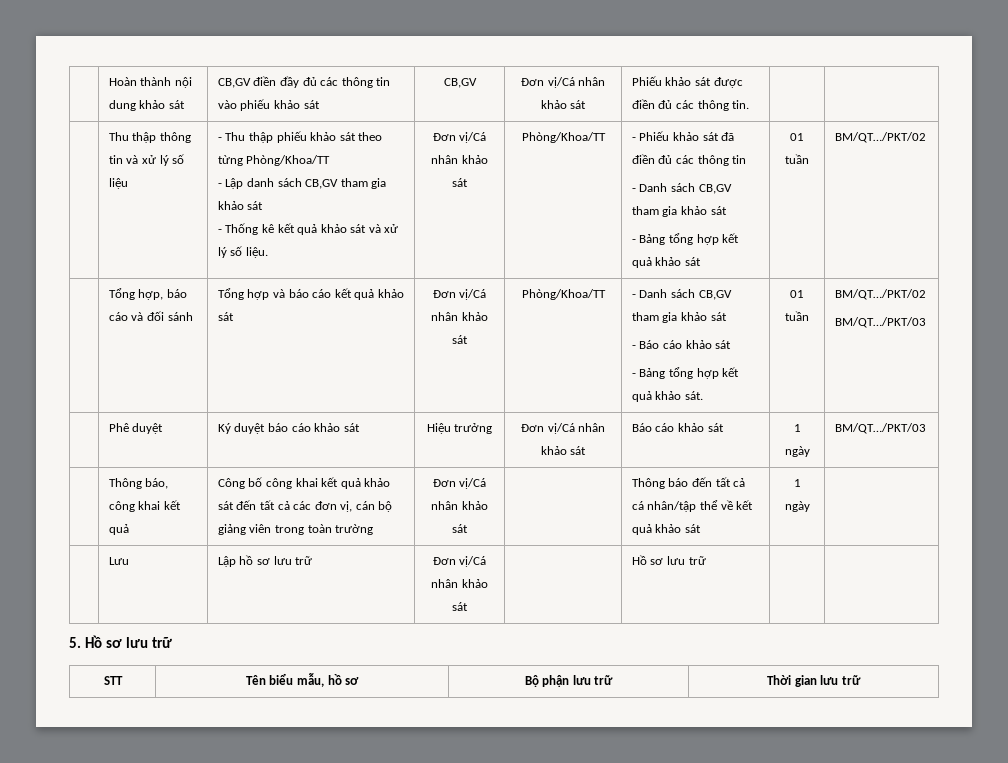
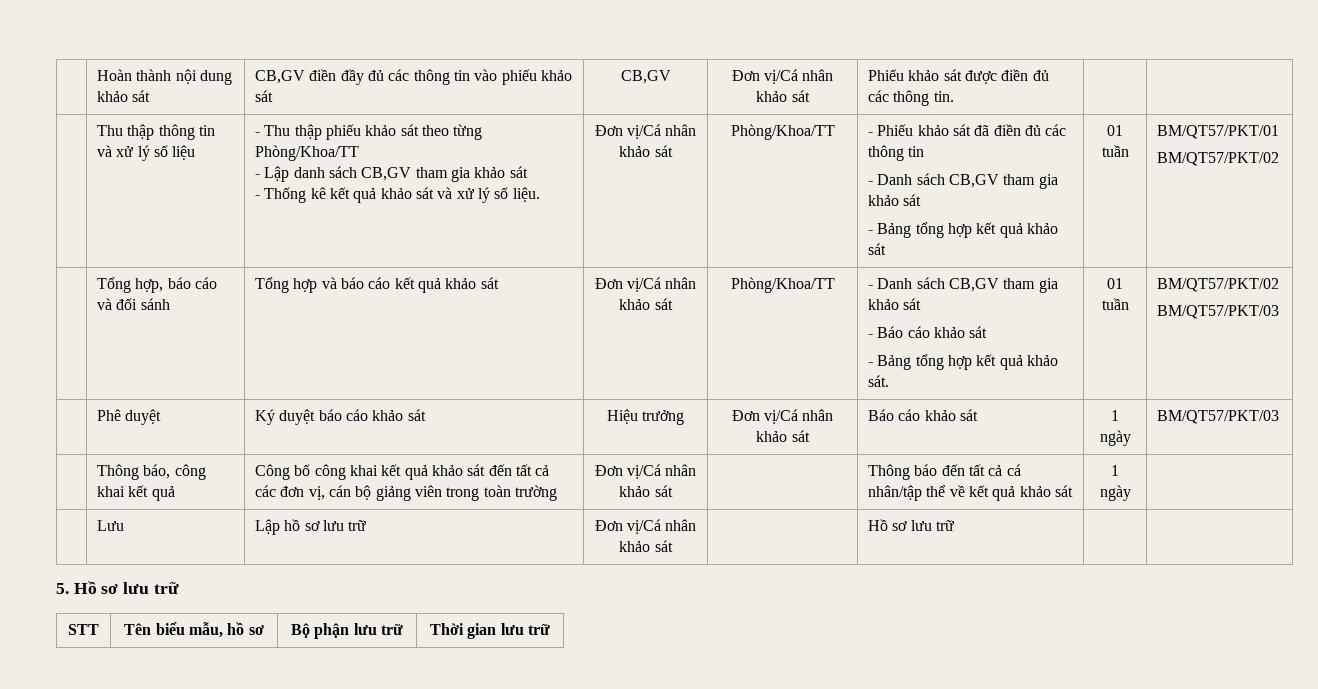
- - Bảng tổng hợp kết quả khảo sát | 01 tuần | BM/QT…/PKT/02
+ - Bảng tổng hợp kết quả khảo sát | 01 tuần | BM/QT57/PKT/01
+ BM/QT57/PKT/02
- - Bảng tổng hợp kết quả khảo sát. | 01 tuần | BM/QT…/PKT/02
- BM/QT…/PKT/03
+ - Bảng tổng hợp kết quả khảo sát. | 01 tuần | BM/QT57/PKT/02
+ BM/QT57/PKT/03
- | Phê duyệt | Ký duyệt báo cáo khảo sát | Hiệu trưởng | Đơn vị/Cá nhân khảo sát | Báo cáo khảo sát | 1 ngày | BM/QT…/PKT/03
+ | Phê duyệt | Ký duyệt báo cáo khảo sát | Hiệu trưởng | Đơn vị/Cá nhân khảo sát | Báo cáo khảo sát | 1 ngày | BM/QT57/PKT/03

